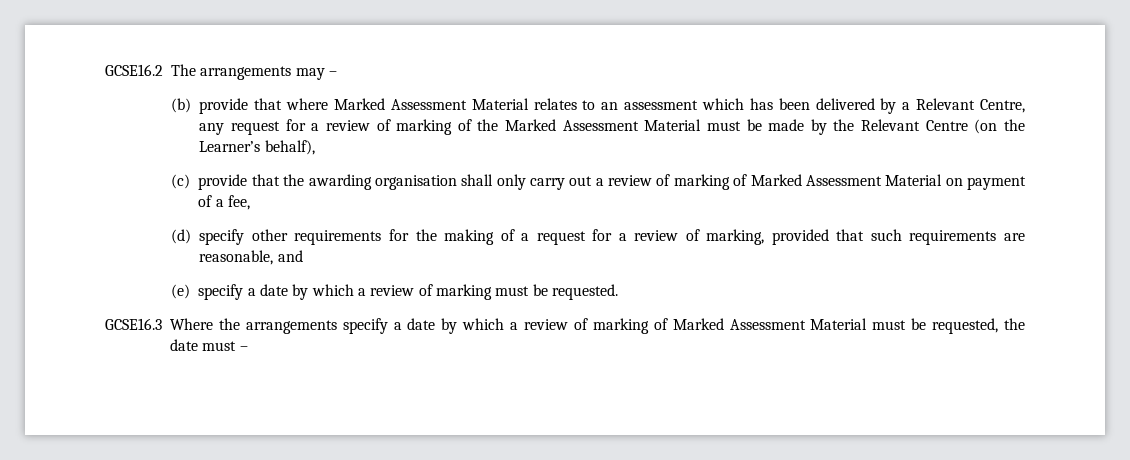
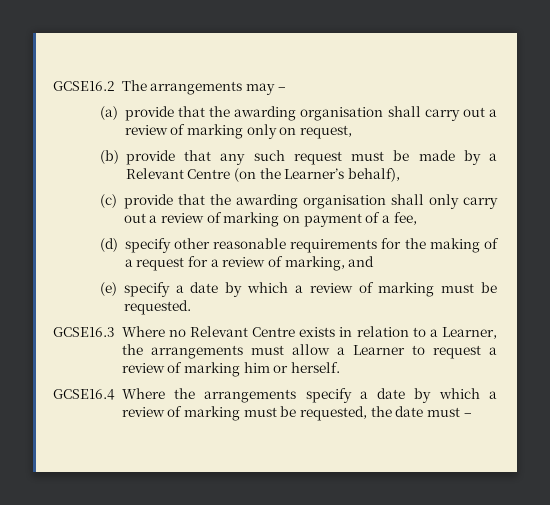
- (b) provide that where Marked Assessment Material relates to an assessment which has been delivered by a Relevant Centre, any request for a review of marking of the Marked Assessment Material must be made by the Relevant Centre (on the Learner’s behalf),
+ (a) provide that the awarding organisation shall carry out a review of marking only on request,
+ (b) provide that any such request must be made by a Relevant Centre (on the Learner’s behalf),
- (c) provide that the awarding organisation shall only carry out a review of marking of Marked Assessment Material on payment of a fee,
+ (c) provide that the awarding organisation shall only carry out a review of marking on payment of a fee,
- (d) specify other requirements for the making of a request for a review of marking, provided that such requirements are reasonable, and
+ (d) specify other reasonable requirements for the making of a request for a review of marking, and
- GCSE16.3 Where the arrangements specify a date by which a review of marking of Marked Assessment Material must be requested, the date must –
+ GCSE16.3 Where no Relevant Centre exists in relation to a Learner, the arrangements must allow a Learner to request a review of marking him or herself.
+ GCSE16.4 Where the arrangements specify a date by which a review of marking must be requested, the date must –

